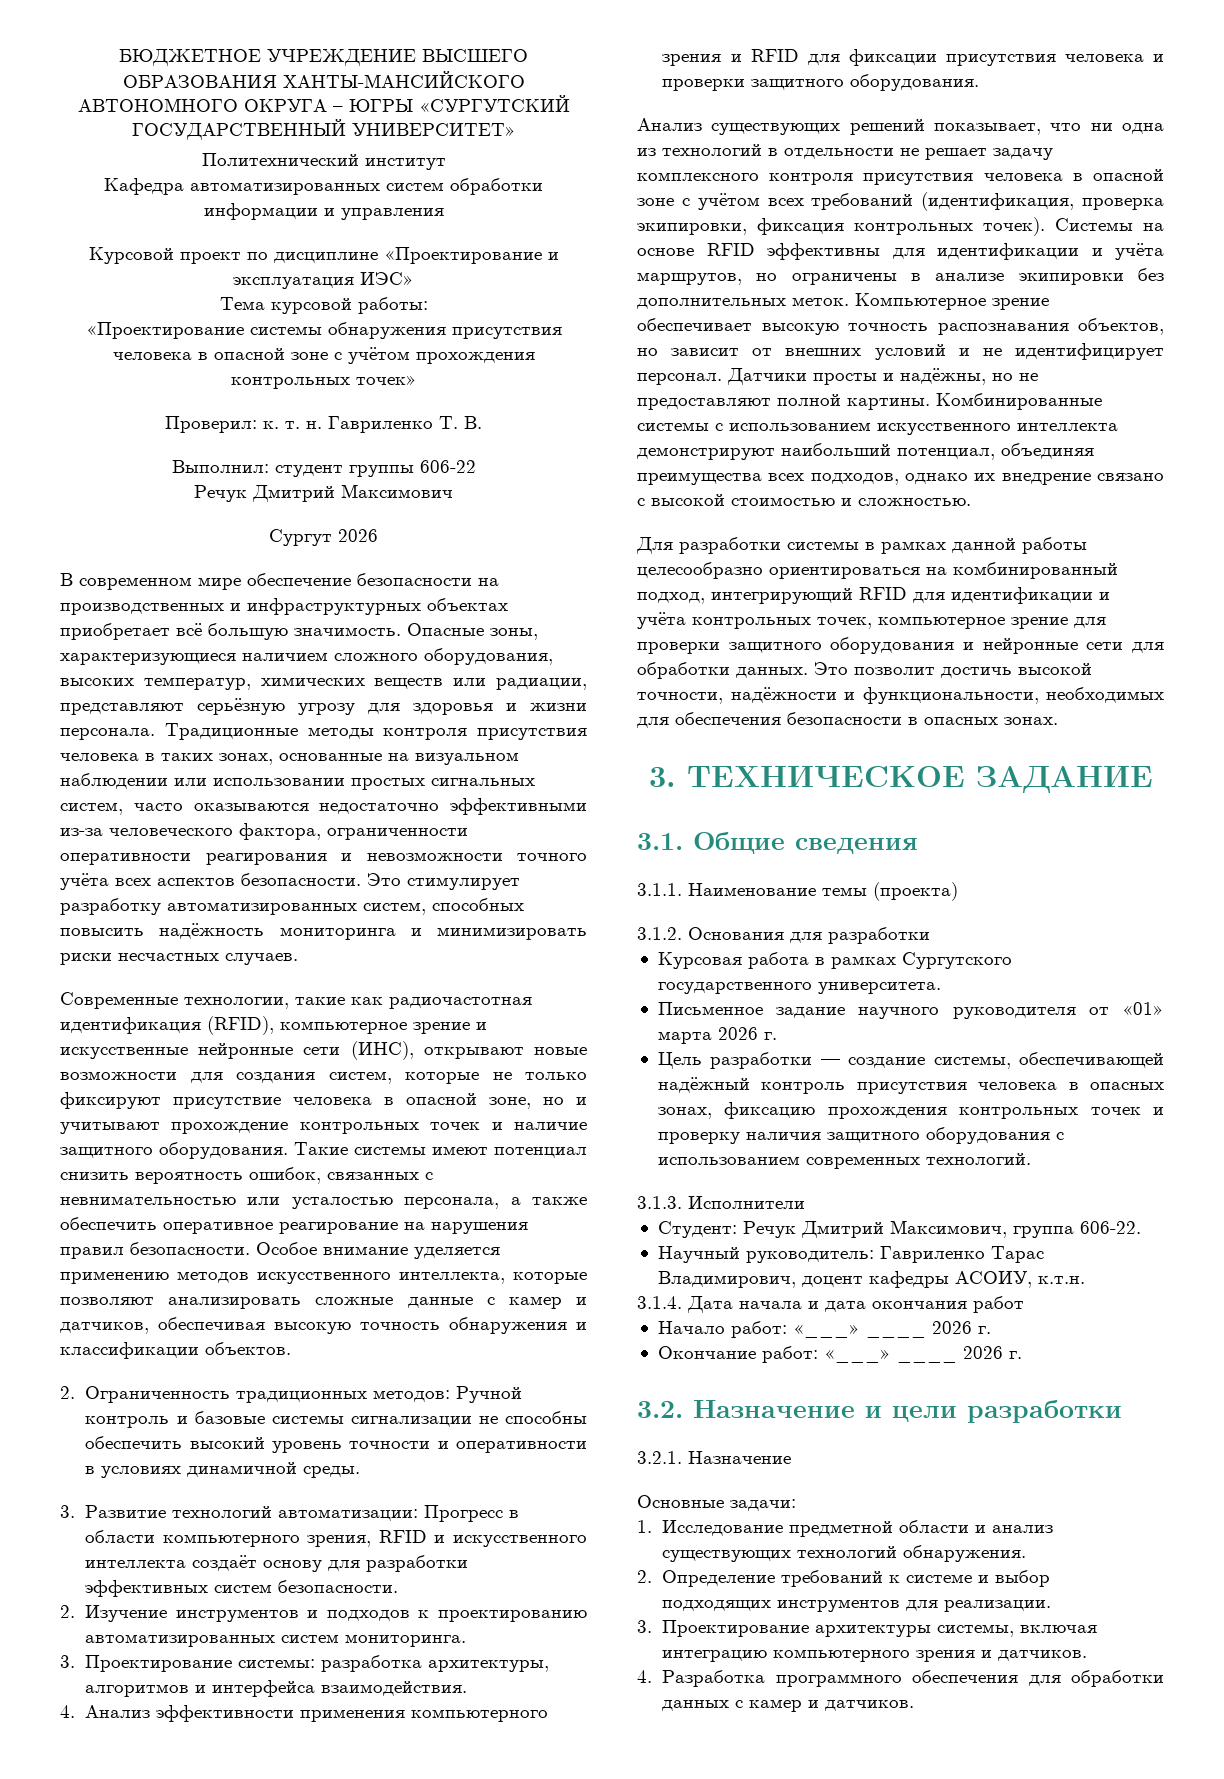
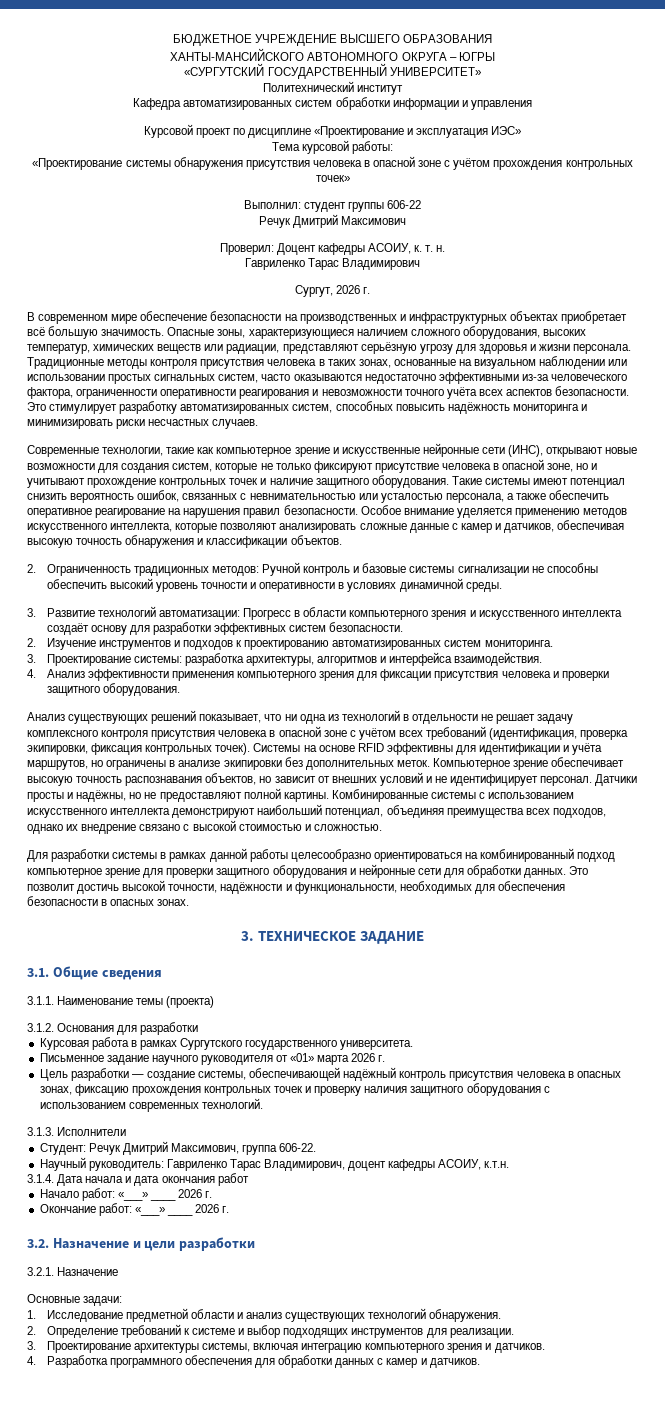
- БЮДЖЕТНОЕ УЧРЕЖДЕНИЕ ВЫСШЕГО ОБРАЗОВАНИЯ ХАНТЫ-МАНСИЙСКОГО АВТОНОМНОГО ОКРУГА – ЮГРЫ «СУРГУТСКИЙ ГОСУДАРСТВЕННЫЙ УНИВЕРСИТЕТ»
+ БЮДЖЕТНОЕ УЧРЕЖДЕНИЕ ВЫСШЕГО ОБРАЗОВАНИЯ
+ ХАНТЫ-МАНСИЙСКОГО АВТОНОМНОГО ОКРУГА – ЮГРЫ
+ «СУРГУТСКИЙ ГОСУДАРСТВЕННЫЙ УНИВЕРСИТЕТ»
- Проверил: к. т. н. Гавриленко Т. В.
- Сургут 2026
+ Проверил: Доцент кафедры АСОИУ, к. т. н.
+ Гавриленко Тарас Владимирович
+ Сургут, 2026 г.
- Современные технологии, такие как радиочастотная идентификация (RFID), компьютерное зрение и искусственные нейронные сети (ИНС), открывают новые возможности для создания систем, которые не только фиксируют присутствие человека в опасной зоне, но и учитывают прохождение контрольных точек и наличие защитного оборудования.
+ Современные технологии, такие как компьютерное зрение и искусственные нейронные сети (ИНС), открывают новые возможности для создания систем, которые не только фиксируют присутствие человека в опасной зоне, но и учитывают прохождение контрольных точек и наличие защитного оборудования.
- 3. Развитие технологий автоматизации: Прогресс в области компьютерного зрения, RFID и искусственного интеллекта создаёт основу для разработки эффективных систем безопасности.
+ 3. Развитие технологий автоматизации: Прогресс в области компьютерного зрения и искусственного интеллекта создаёт основу для разработки эффективных систем безопасности.
- 4. Анализ эффективности применения компьютерного зрения и RFID для фиксации присутствия человека и проверки защитного оборудования.
+ 4. Анализ эффективности применения компьютерного зрения для фиксации присутствия человека и проверки защитного оборудования.
- Для разработки системы в рамках данной работы целесообразно ориентироваться на комбинированный подход, интегрирующий RFID для идентификации и учёта контрольных точек, компьютерное зрение для проверки защитного оборудования и нейронные сети для обработки данных.
+ Для разработки системы в рамках данной работы целесообразно ориентироваться на комбинированный подход компьютерное зрение для проверки защитного оборудования и нейронные сети для обработки данных.

